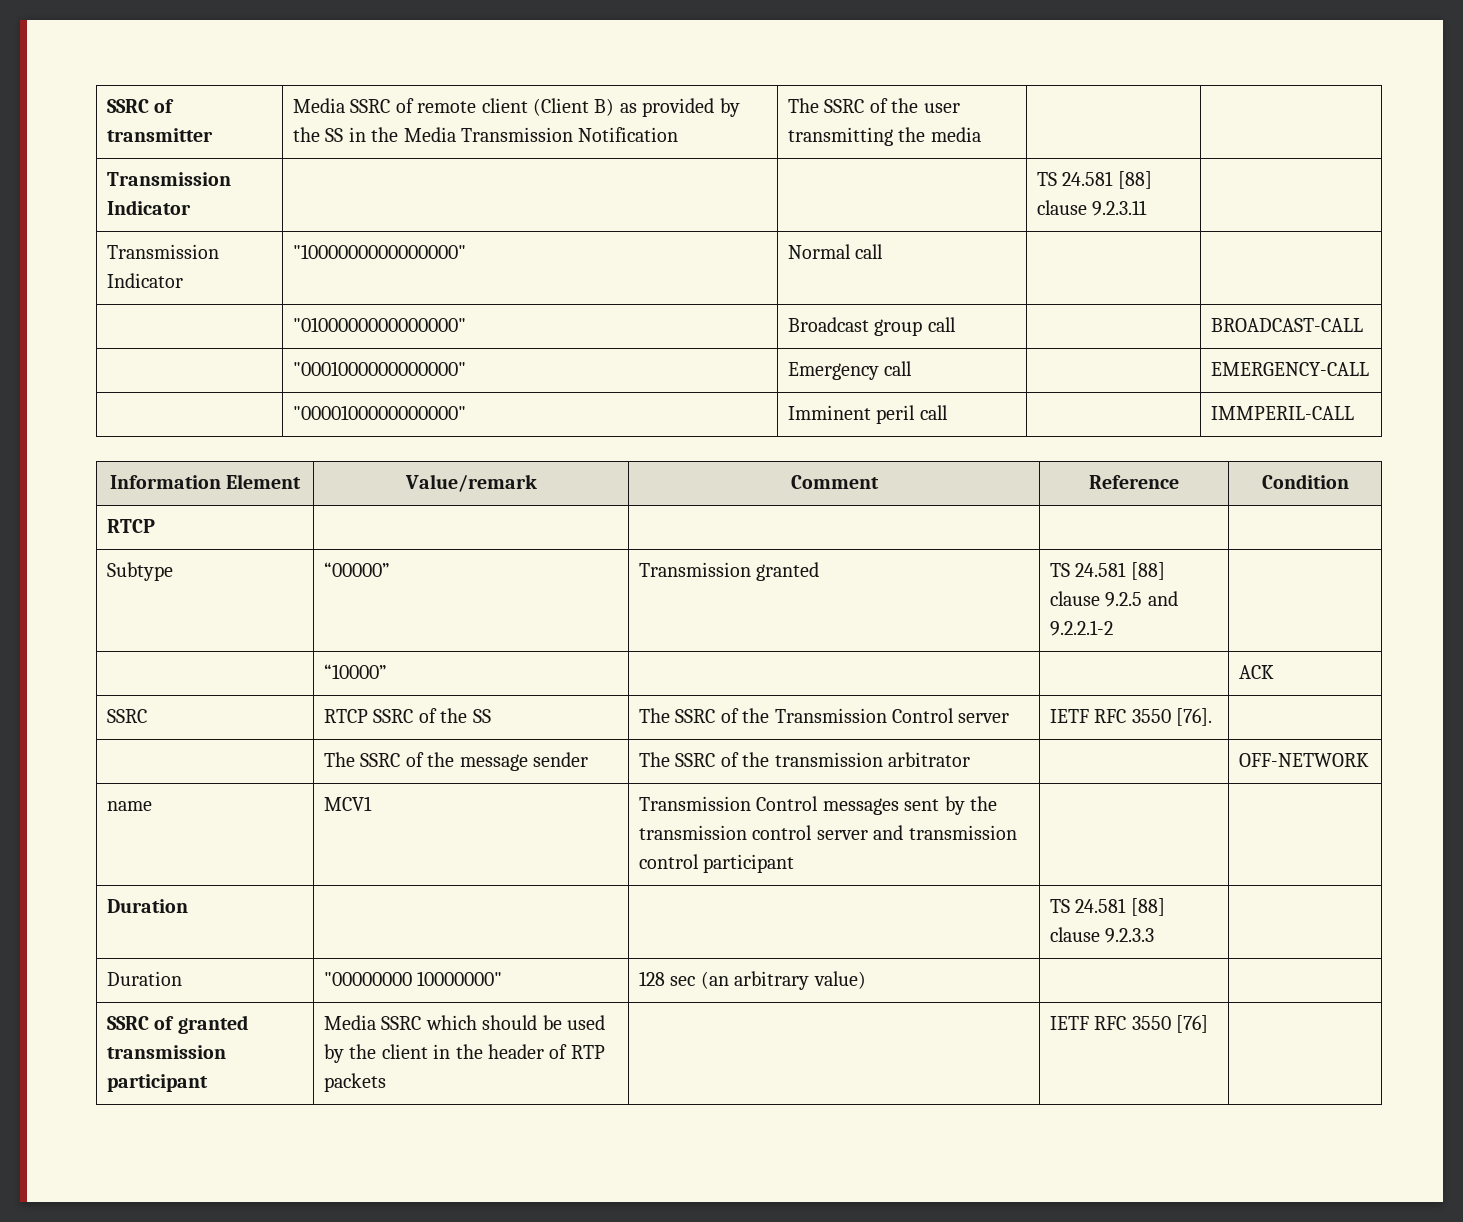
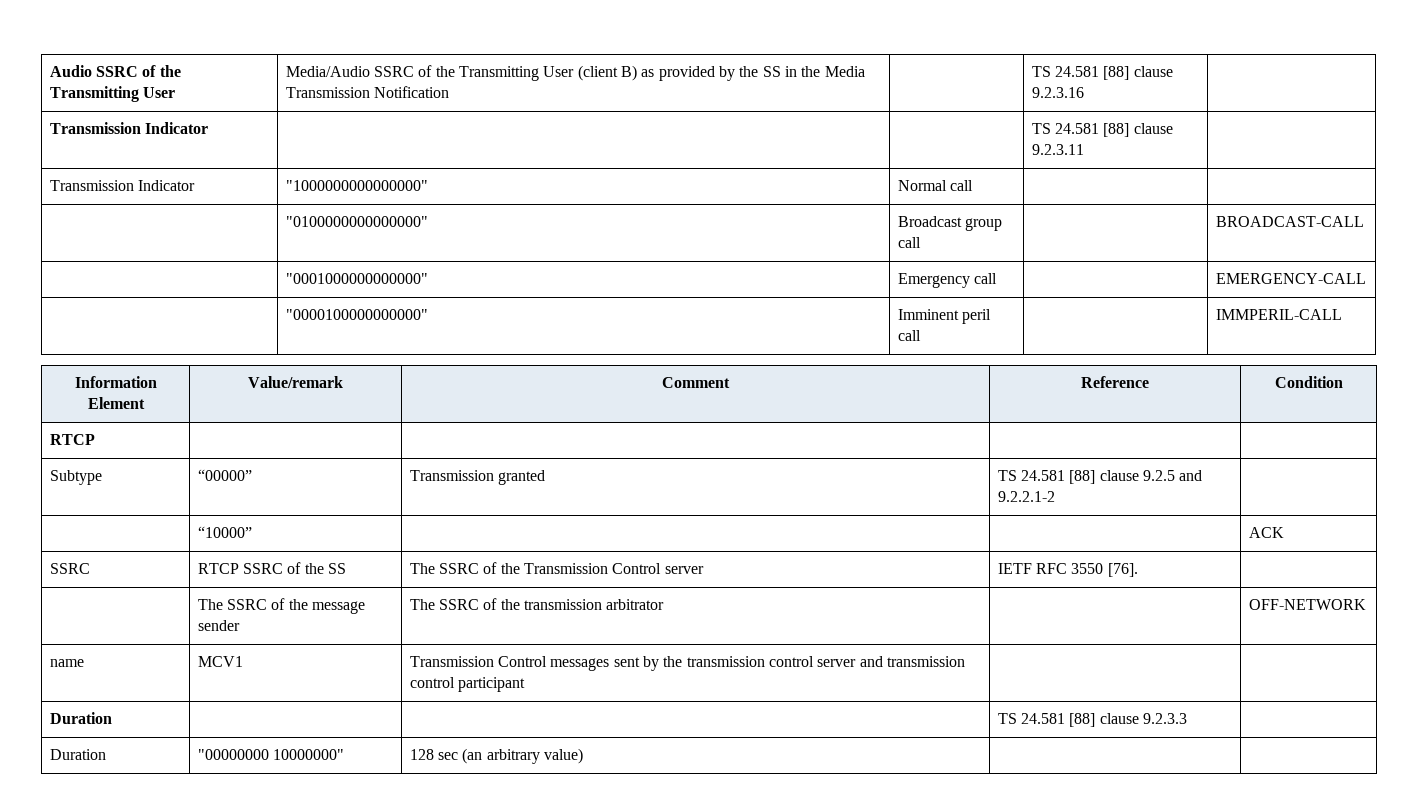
- SSRC of transmitter | Media SSRC of remote client (Client B) as provided by the SS in the Media Transmission Notification | The SSRC of the user transmitting the media | |
+ Audio SSRC of the Transmitting User | Media/Audio SSRC of the Transmitting User (client B) as provided by the SS in the Media Transmission Notification | | TS 24.581 [88] clause 9.2.3.16 |
- SSRC of granted transmission participant | Media SSRC which should be used by the client in the header of RTP packets | | IETF RFC 3550 [76] |

